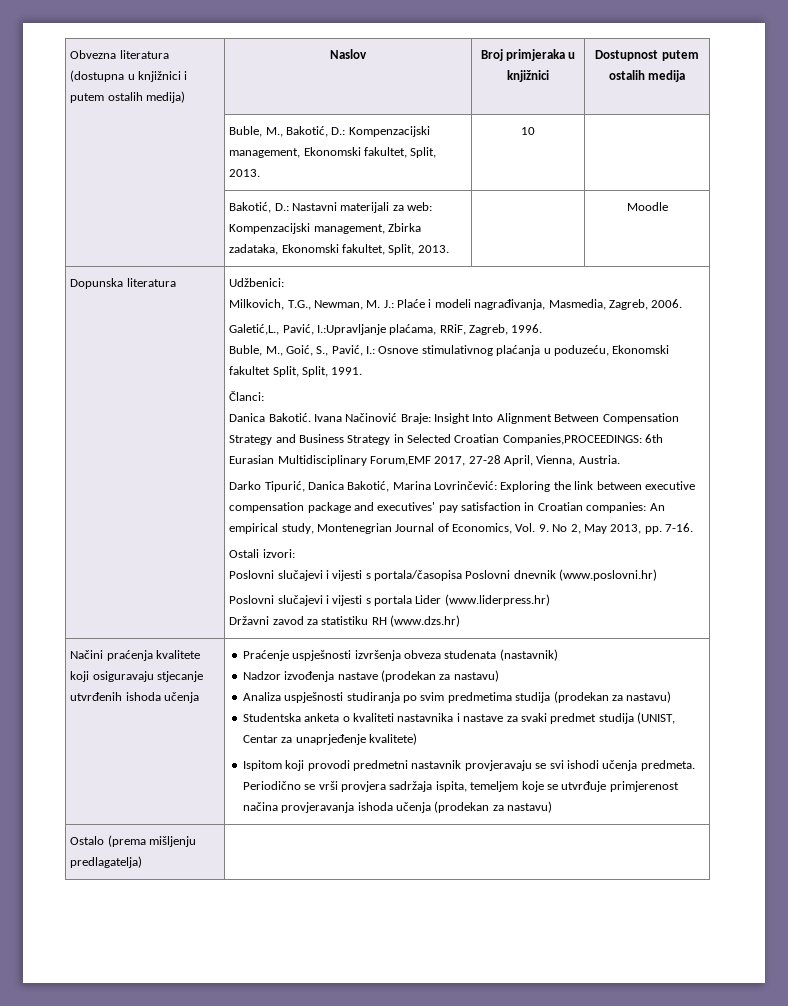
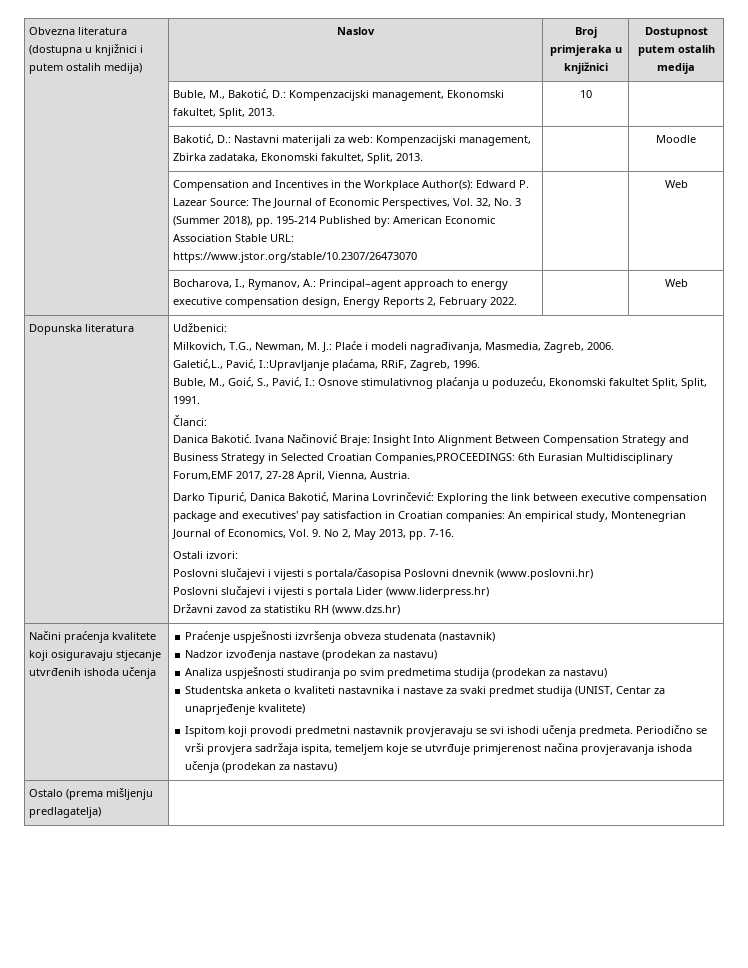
+ | Compensation and Incentives in the Workplace Author(s): Edward P. Lazear Source: The Journal of Economic Perspectives, Vol. 32, No. 3 (Summer 2018), pp. 195-214 Published by: American Economic Association Stable URL: https://www.jstor.org/stable/10.2307/26473070 | | Web
+ | Bocharova, I., Rymanov, A.: Principal–agent approach to energy executive compensation design, Energy Reports 2, February 2022. | | Web

